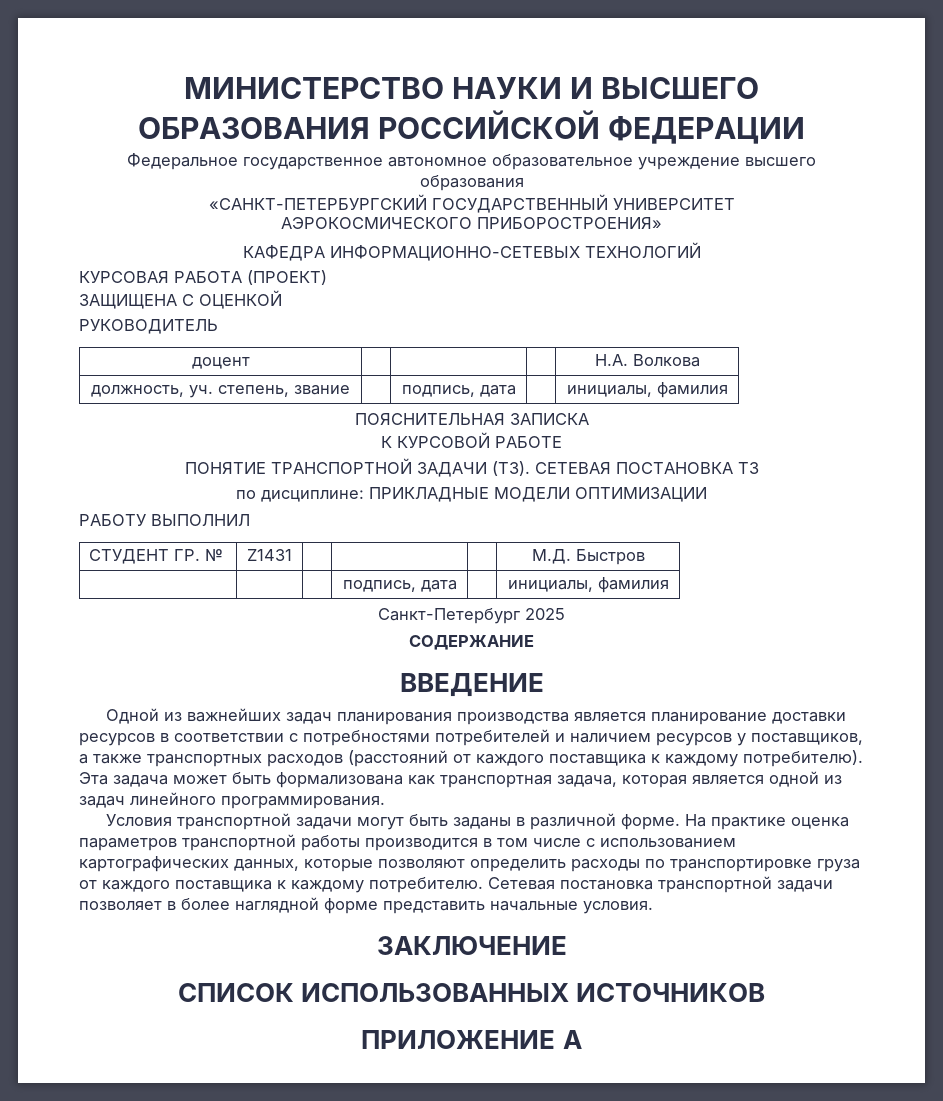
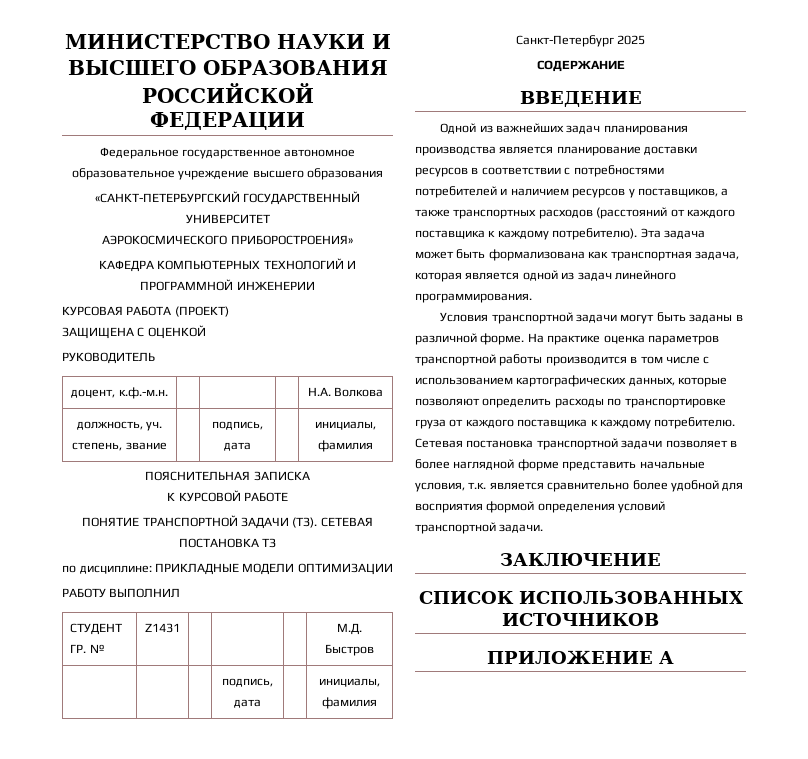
- КАФЕДРА ИНФОРМАЦИОННО-СЕТЕВЫХ ТЕХНОЛОГИЙ
+ КАФЕДРА КОМПЬЮТЕРНЫХ ТЕХНОЛОГИЙ И ПРОГРАММНОЙ ИНЖЕНЕРИИ
- доцент | | | | Н.А. Волкова
+ доцент, к.ф.-м.н. | | | | Н.А. Волкова
- Сетевая постановка транспортной задачи позволяет в более наглядной форме представить начальные условия.
+ Сетевая постановка транспортной задачи позволяет в более наглядной форме представить начальные условия, т.к. является сравнительно более удобной для восприятия формой определения условий транспортной задачи.

